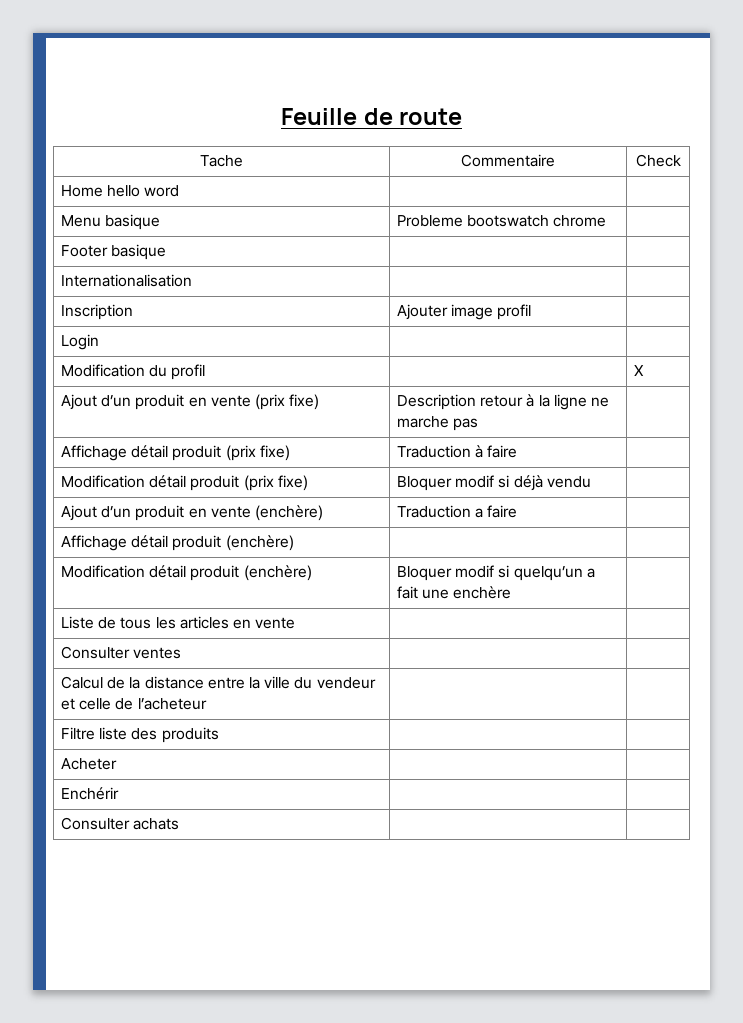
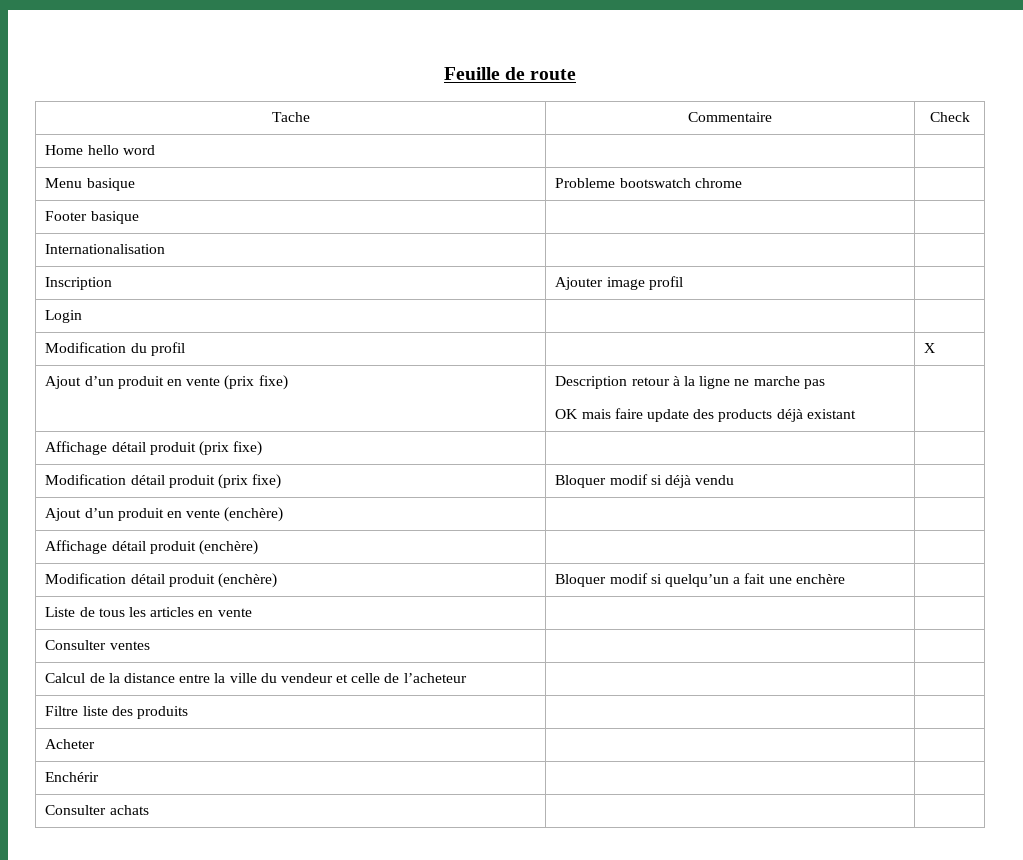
- Ajout d’un produit en vente (prix fixe) | Description retour à la ligne ne marche pas |
+ Ajout d’un produit en vente (prix fixe) | Description retour à la ligne ne marche pas
+ OK mais faire update des products déjà existant |
- Affichage détail produit (prix fixe) | Traduction à faire |
+ Affichage détail produit (prix fixe) | |
- Ajout d’un produit en vente (enchère) | Traduction a faire |
+ Ajout d’un produit en vente (enchère) | |

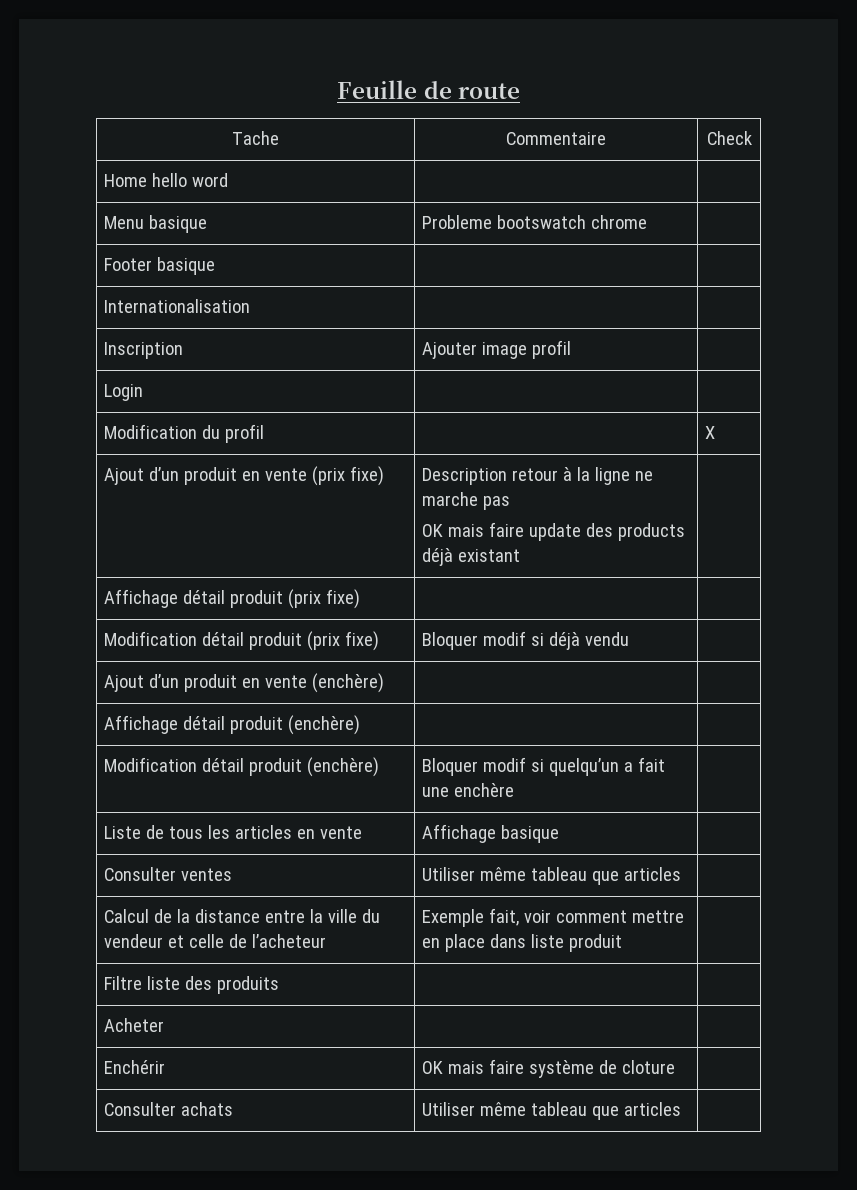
- Liste de tous les articles en vente | |
+ Liste de tous les articles en vente | Affichage basique |
- Consulter ventes | |
+ Consulter ventes | Utiliser même tableau que articles |
- Calcul de la distance entre la ville du vendeur et celle de l’acheteur | |
+ Calcul de la distance entre la ville du vendeur et celle de l’acheteur | Exemple fait, voir comment mettre en place dans liste produit |
- Enchérir | |
- Consulter achats | |
+ Enchérir | OK mais faire système de cloture |
+ Consulter achats | Utiliser même tableau que articles |

